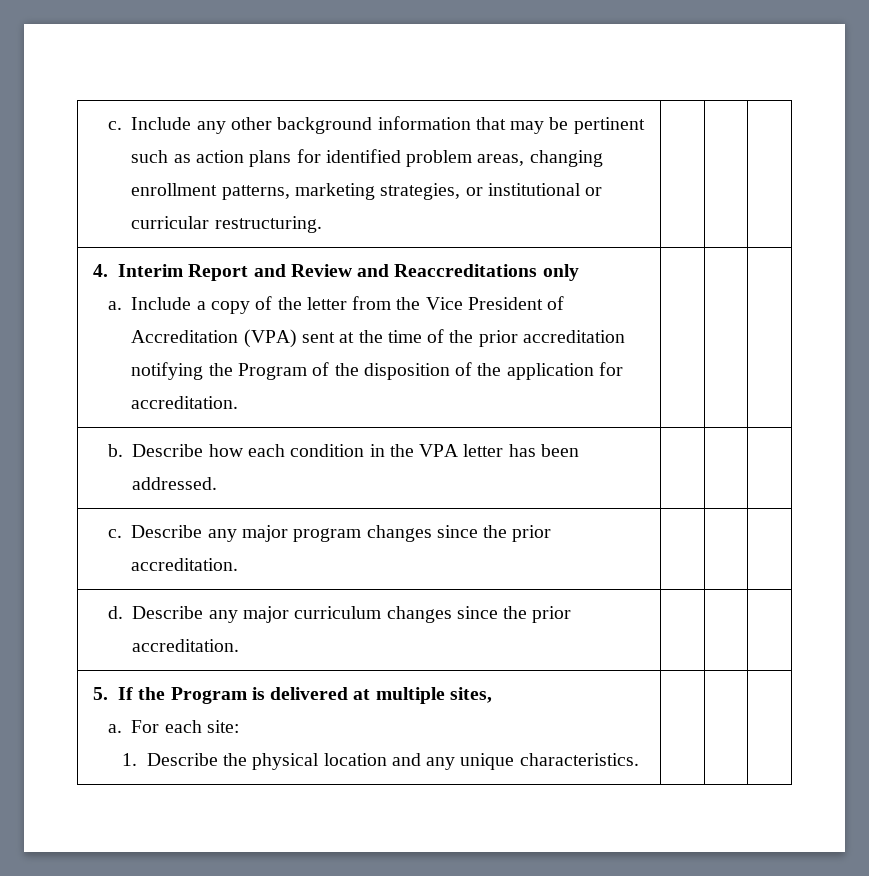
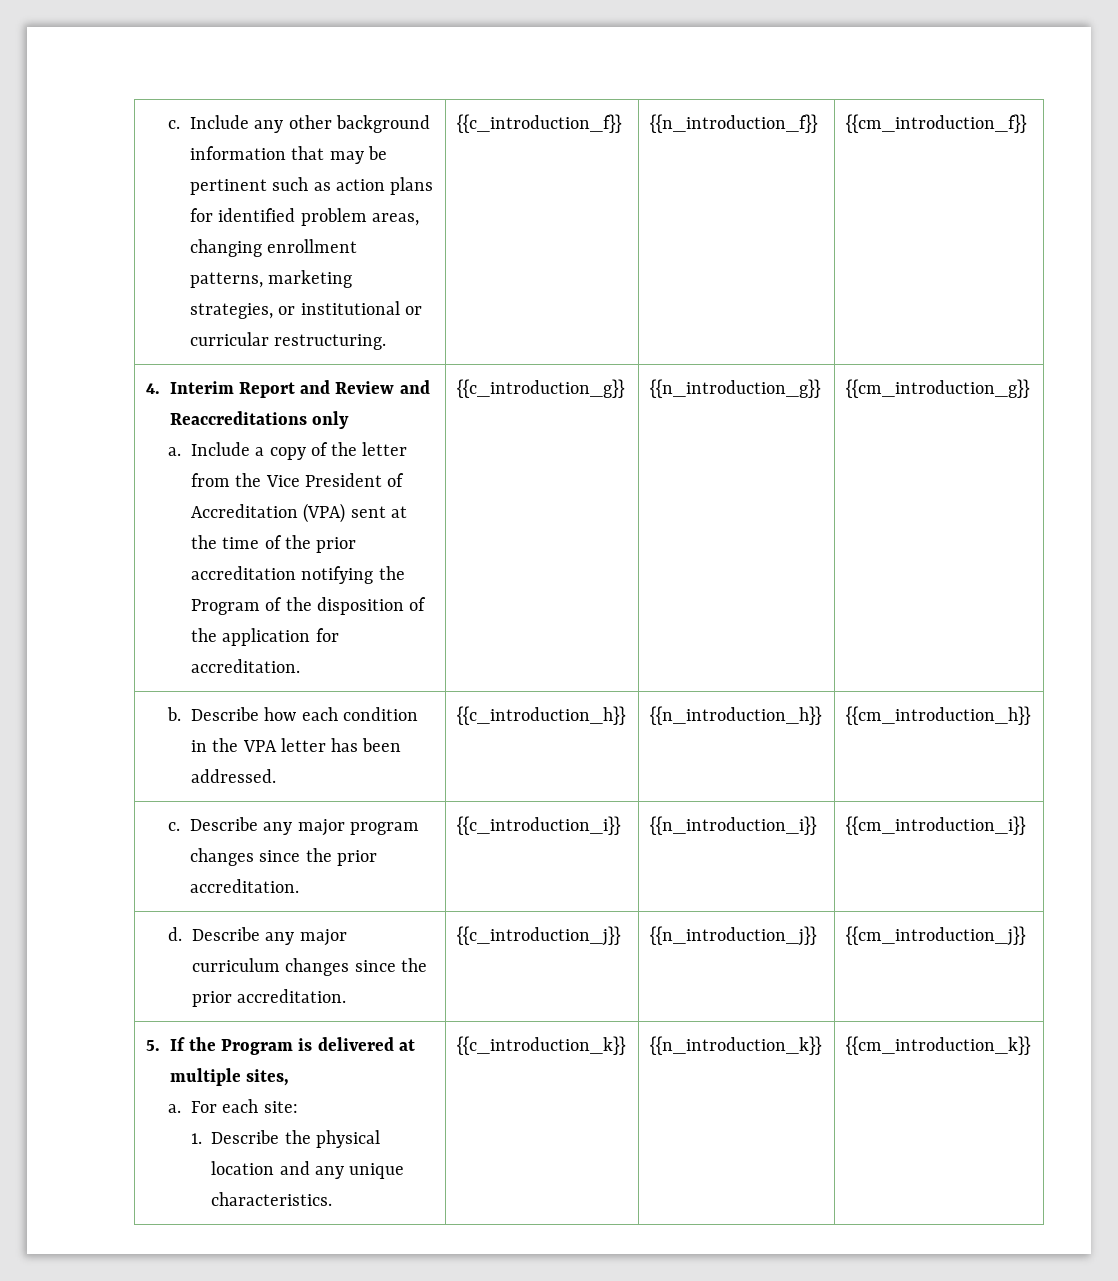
- c. Include any other background information that may be pertinent such as action plans for identified problem areas, changing enrollment patterns, marketing strategies, or institutional or curricular restructuring. | | |
+ c. Include any other background information that may be pertinent such as action plans for identified problem areas, changing enrollment patterns, marketing strategies, or institutional or curricular restructuring. | {{c_introduction_f}} | {{n_introduction_f}} | {{cm_introduction_f}}
+ {{c_introduction_g}} | {{n_introduction_g}} | {{cm_introduction_g}}
- b. Describe how each condition in the VPA letter has been addressed. | | |
+ b. Describe how each condition in the VPA letter has been addressed. | {{c_introduction_h}} | {{n_introduction_h}} | {{cm_introduction_h}}
- c. Describe any major program changes since the prior accreditation. | | |
+ c. Describe any major program changes since the prior accreditation. | {{c_introduction_i}} | {{n_introduction_i}} | {{cm_introduction_i}}
- d. Describe any major curriculum changes since the prior accreditation. | | |
+ d. Describe any major curriculum changes since the prior accreditation. | {{c_introduction_j}} | {{n_introduction_j}} | {{cm_introduction_j}}
  5. If the Program is delivered at multiple sites,
  a. For each site:
- 1. Describe the physical location and any unique characteristics. | | |
+ 1. Describe the physical location and any unique characteristics. | {{c_introduction_k}} | {{n_introduction_k}} | {{cm_introduction_k}}

